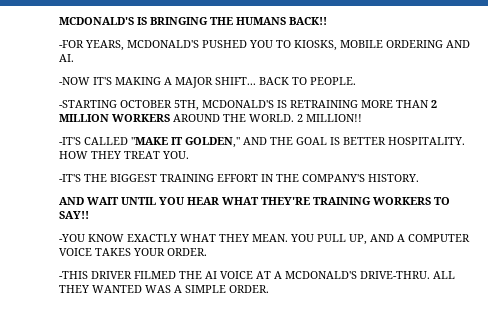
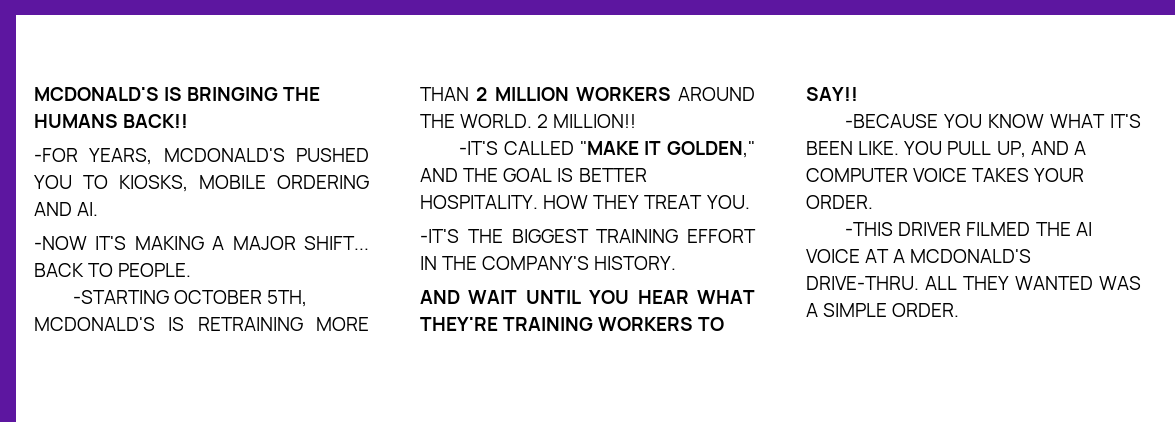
- -YOU KNOW EXACTLY WHAT THEY MEAN.
+ -BECAUSE YOU KNOW WHAT IT'S BEEN LIKE.

